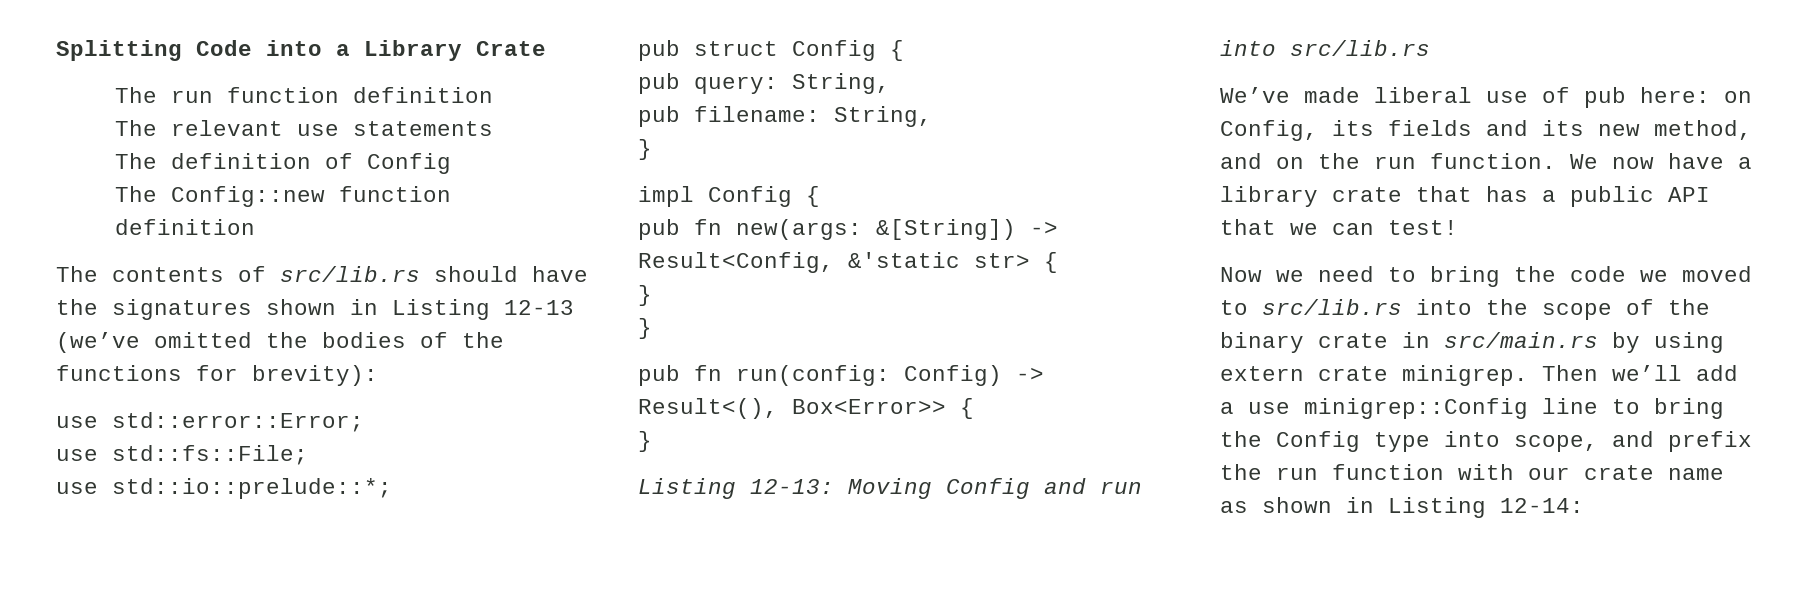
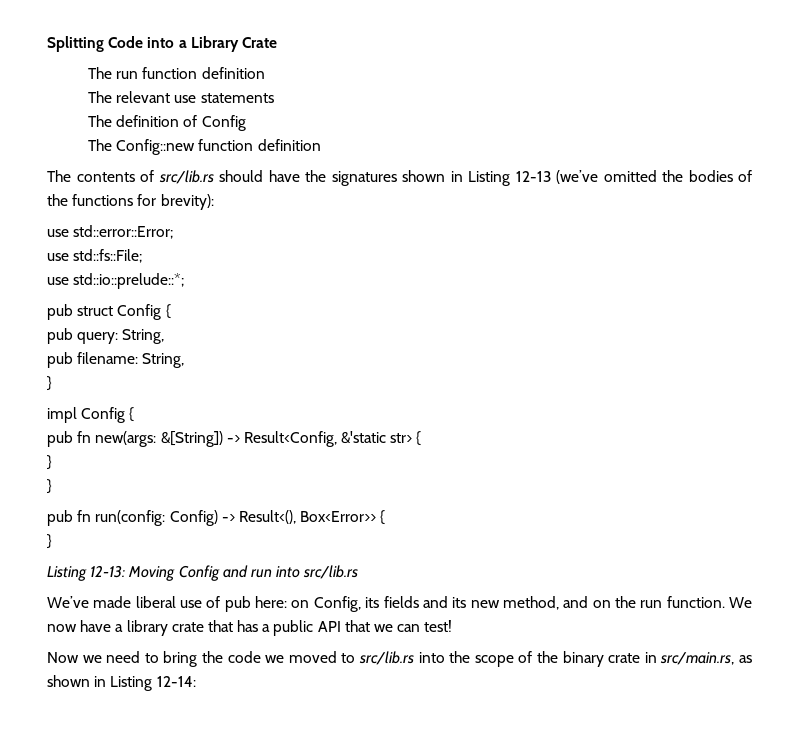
- Now we need to bring the code we moved to src/lib.rs into the scope of the binary crate in src/main.rs by using extern crate minigrep. Then we’ll add a use minigrep::Config line to bring the Config type into scope, and prefix the run function with our crate name as shown in Listing 12-14:
+ Now we need to bring the code we moved to src/lib.rs into the scope of the binary crate in src/main.rs, as shown in Listing 12-14:

